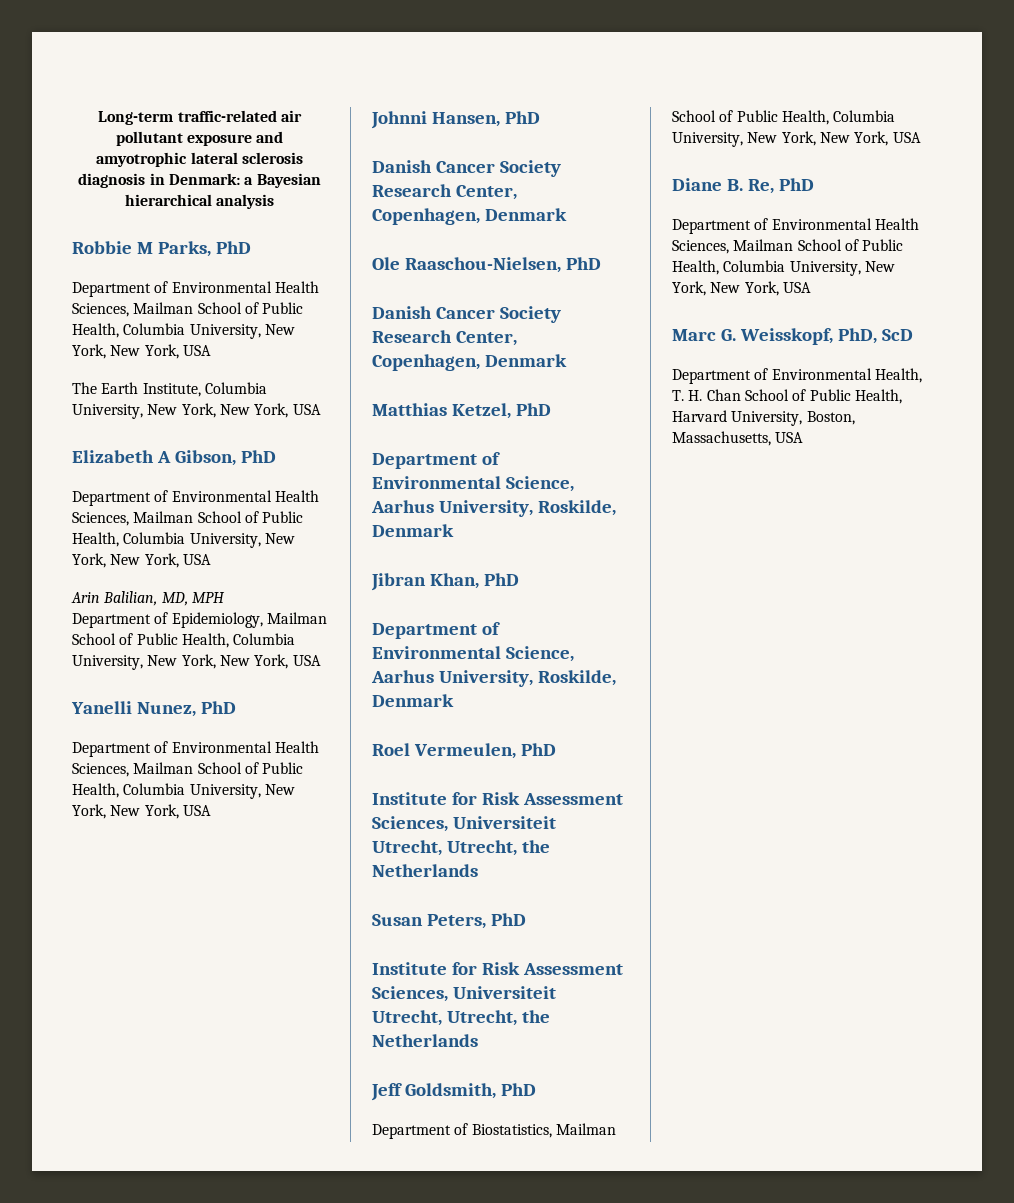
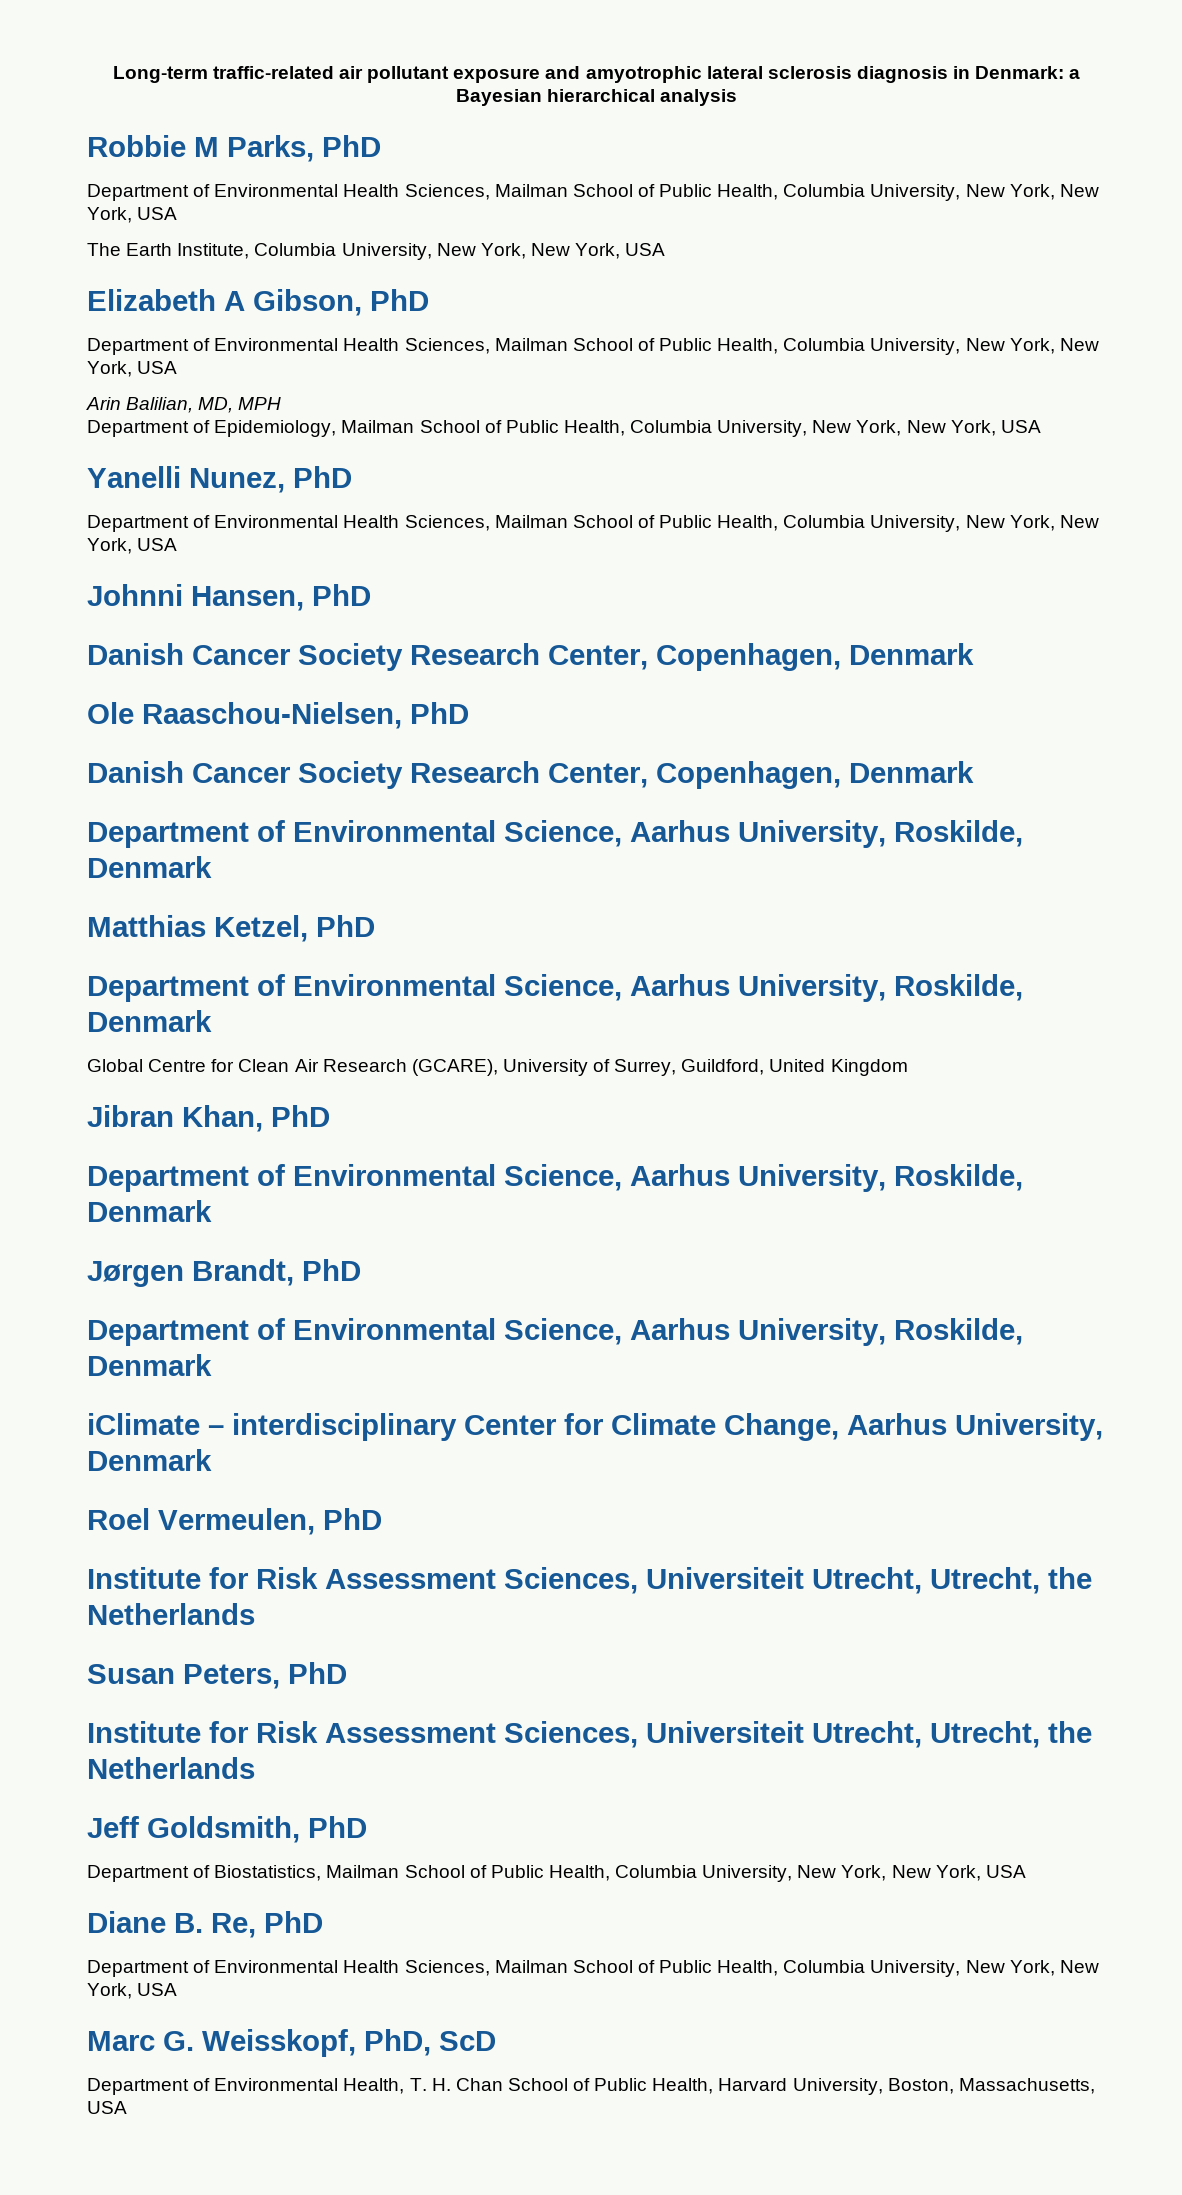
  Ole Raaschou-Nielsen, PhD
  Danish Cancer Society Research Center, Copenhagen, Denmark
+ Department of Environmental Science, Aarhus University, Roskilde, Denmark
+ Global Centre for Clean Air Research (GCARE), University of Surrey, Guildford, United Kingdom
+ Jørgen Brandt, PhD
+ Department of Environmental Science, Aarhus University, Roskilde, Denmark
+ iClimate – interdisciplinary Center for Climate Change, Aarhus University, Denmark

